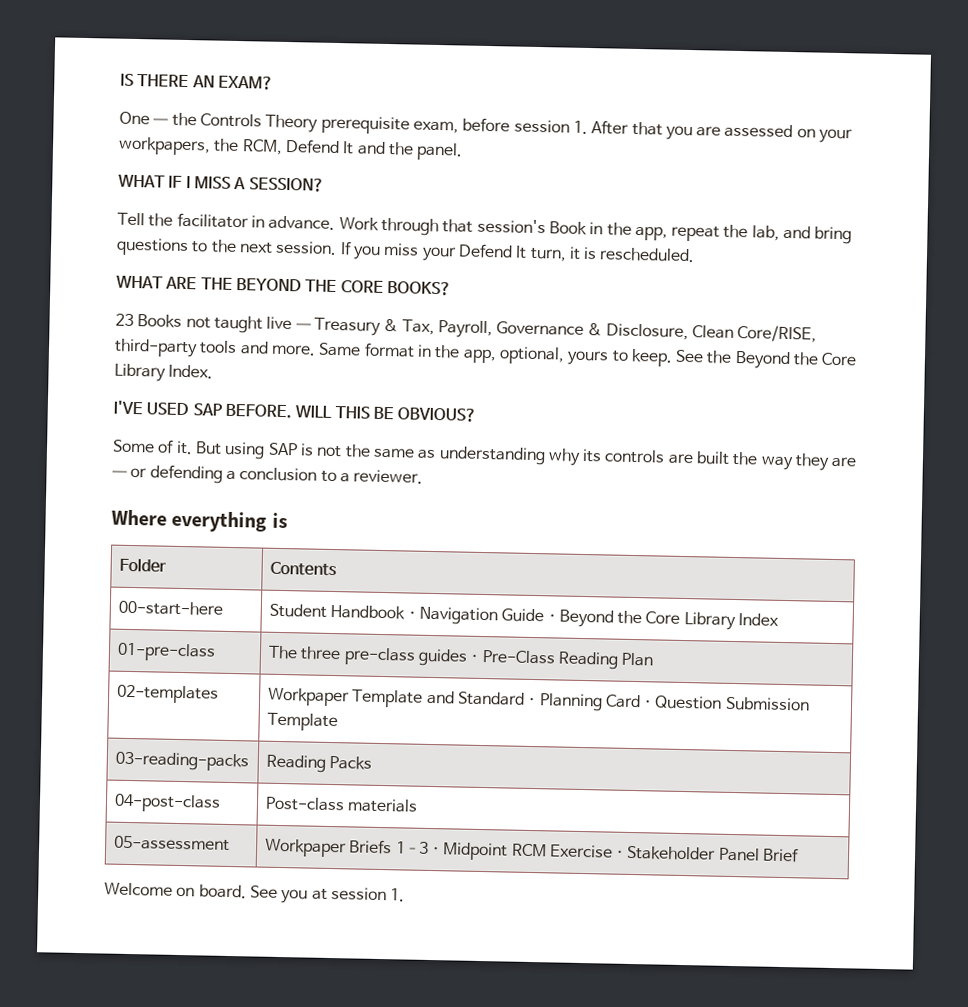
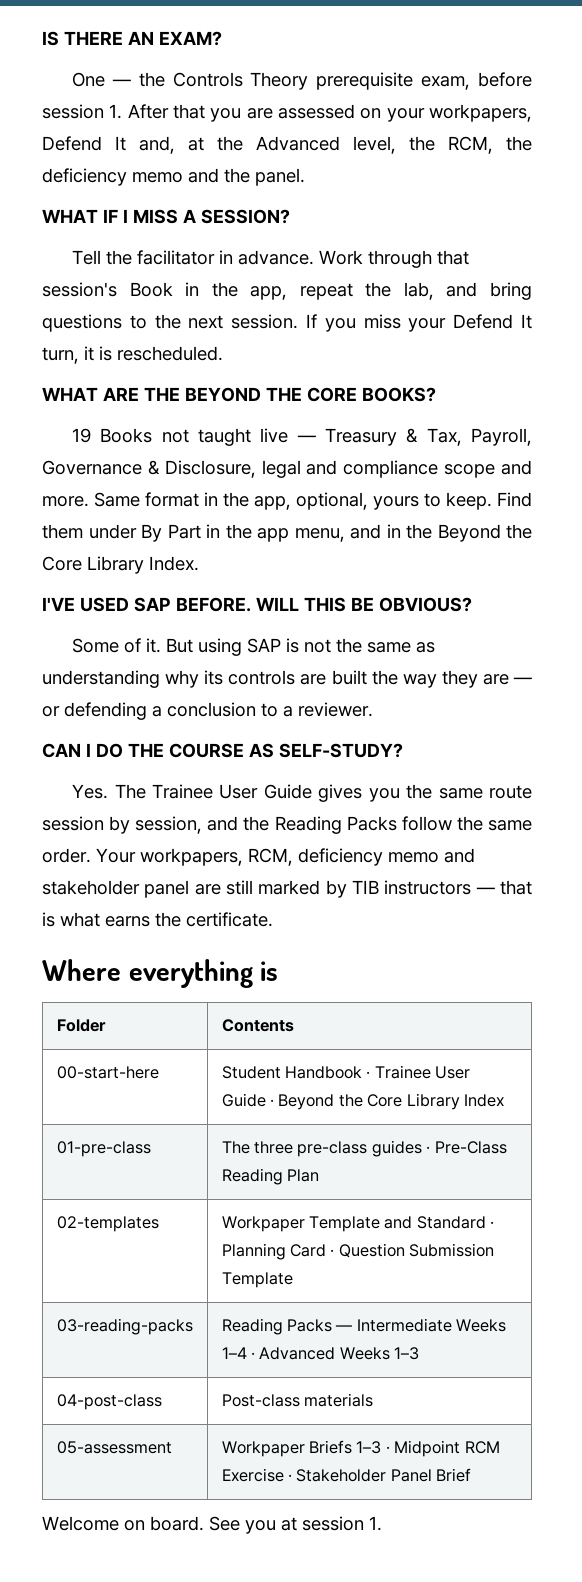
- One — the Controls Theory prerequisite exam, before session 1. After that you are assessed on your workpapers, the RCM, Defend It and the panel.
+ One — the Controls Theory prerequisite exam, before session 1. After that you are assessed on your workpapers, Defend It and, at the Advanced level, the RCM, the deficiency memo and the panel.
- 23 Books not taught live — Treasury & Tax, Payroll, Governance & Disclosure, Clean Core/RISE, third-party tools and more.
+ 19 Books not taught live — Treasury & Tax, Payroll, Governance & Disclosure, legal and compliance scope and more.
- See the Beyond the Core Library Index.
+ Find them under By Part in the app menu, and in the Beyond the Core Library Index.
+ CAN I DO THE COURSE AS SELF-STUDY?
+ Yes. The Trainee User Guide gives you the same route session by session, and the Reading Packs follow the same order. Your workpapers, RCM, deficiency memo and stakeholder panel are still marked by TIB instructors — that is what earns the certificate.
- 00-start-here | Student Handbook · Navigation Guide · Beyond the Core Library Index
+ 00-start-here | Student Handbook · Trainee User Guide · Beyond the Core Library Index
- 03-reading-packs | Reading Packs
+ 03-reading-packs | Reading Packs — Intermediate Weeks 1–4 · Advanced Weeks 1–3

